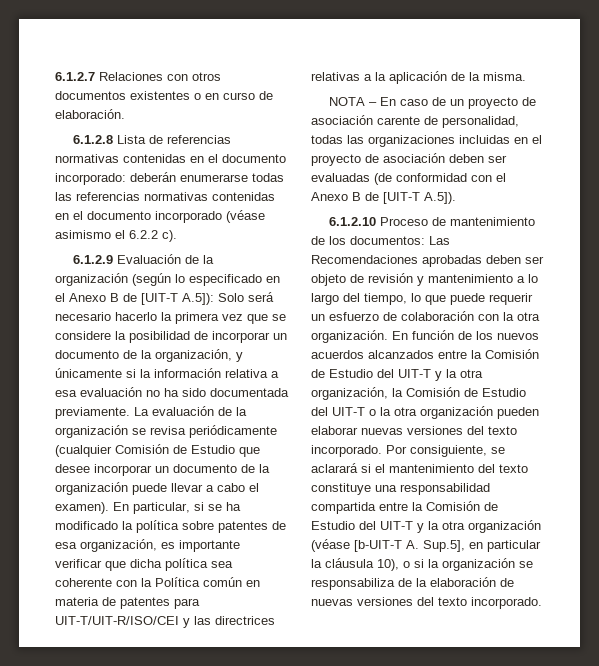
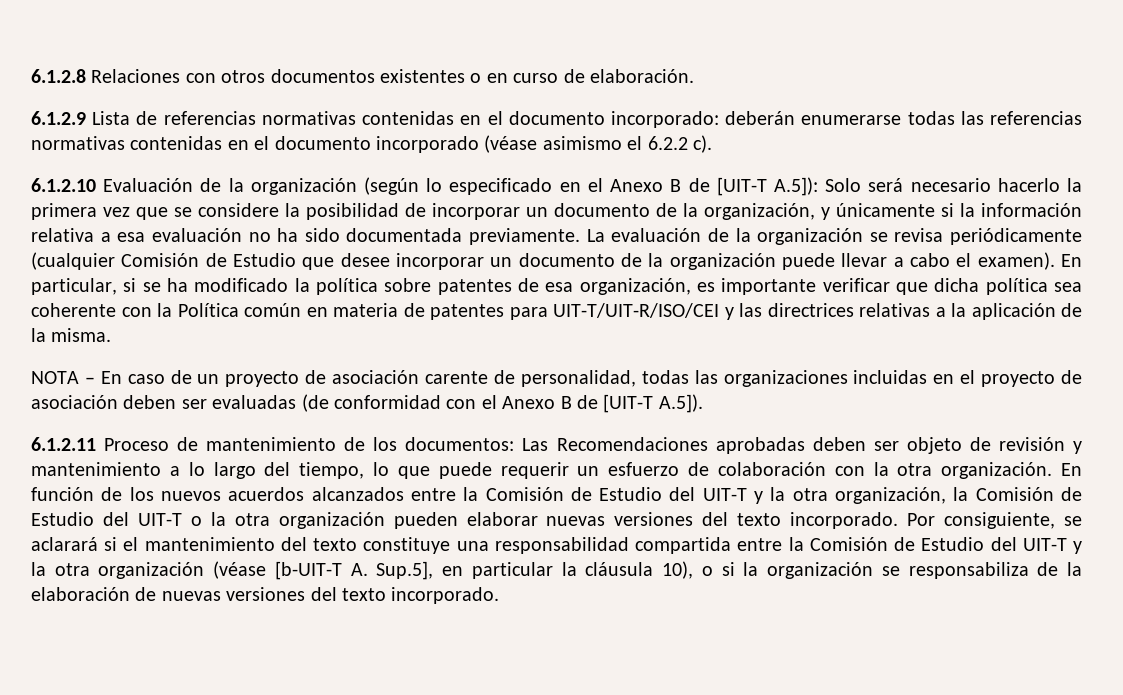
- 6.1.2.7 Relaciones con otros documentos existentes o en curso de elaboración.
+ 6.1.2.8 Relaciones con otros documentos existentes o en curso de elaboración.
- 6.1.2.8 Lista de referencias normativas contenidas en el documento incorporado: deberán enumerarse todas las referencias normativas contenidas en el documento incorporado (véase asimismo el 6.2.2 c).
+ 6.1.2.9 Lista de referencias normativas contenidas en el documento incorporado: deberán enumerarse todas las referencias normativas contenidas en el documento incorporado (véase asimismo el 6.2.2 c).
- 6.1.2.9 Evaluación de la organización (según lo especificado en el Anexo B de [UIT-T A.5]): Solo será necesario hacerlo la primera vez que se considere la posibilidad de incorporar un documento de la organización, y únicamente si la información relativa a esa evaluación no ha sido documentada previamente.
+ 6.1.2.10 Evaluación de la organización (según lo especificado en el Anexo B de [UIT-T A.5]): Solo será necesario hacerlo la primera vez que se considere la posibilidad de incorporar un documento de la organización, y únicamente si la información relativa a esa evaluación no ha sido documentada previamente.
- 6.1.2.10 Proceso de mantenimiento de los documentos: Las Recomendaciones aprobadas deben ser objeto de revisión y mantenimiento a lo largo del tiempo, lo que puede requerir un esfuerzo de colaboración con la otra organización.
+ 6.1.2.11 Proceso de mantenimiento de los documentos: Las Recomendaciones aprobadas deben ser objeto de revisión y mantenimiento a lo largo del tiempo, lo que puede requerir un esfuerzo de colaboración con la otra organización.

